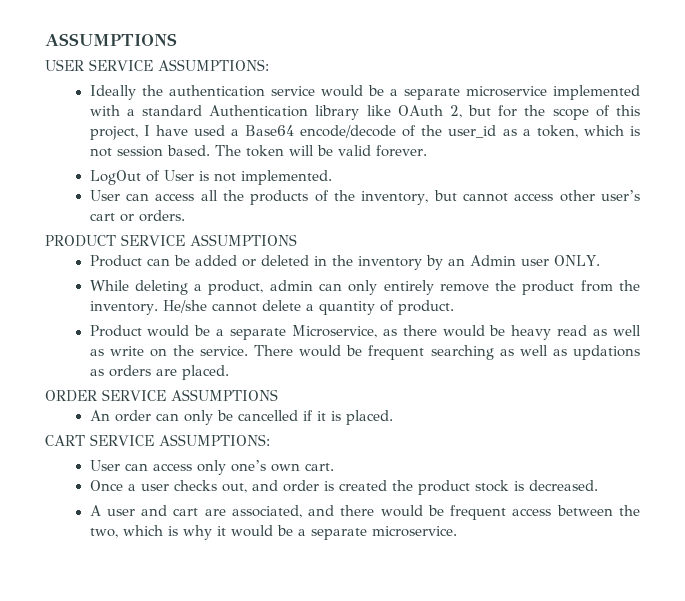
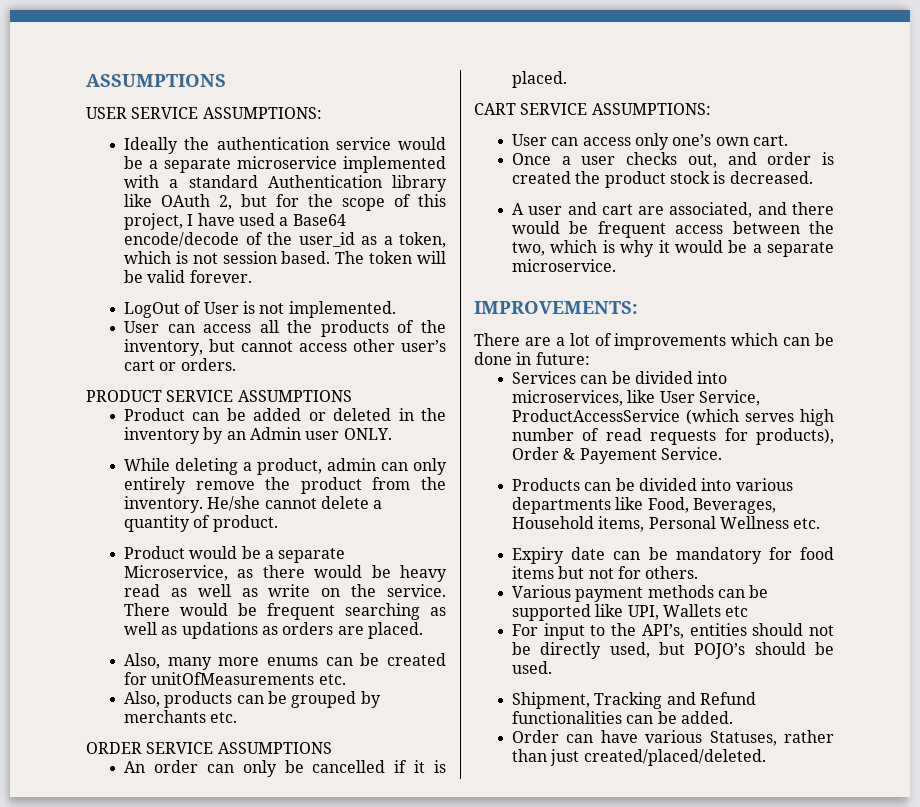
+ Also, many more enums can be created for unitOfMeasurements etc.
+ Also, products can be grouped by merchants etc.
+ IMPROVEMENTS:
+ There are a lot of improvements which can be done in future:
+ Services can be divided into microservices, like User Service, ProductAccessService (which serves high number of read requests for products), Order & Payement Service.
+ Products can be divided into various departments like Food, Beverages, Household items, Personal Wellness etc.
+ Expiry date can be mandatory for food items but not for others.
+ Various payment methods can be supported like UPI, Wallets etc
+ For input to the API’s, entities should not be directly used, but POJO’s should be used.
+ Shipment, Tracking and Refund functionalities can be added.
+ Order can have various Statuses, rather than just created/placed/deleted.

